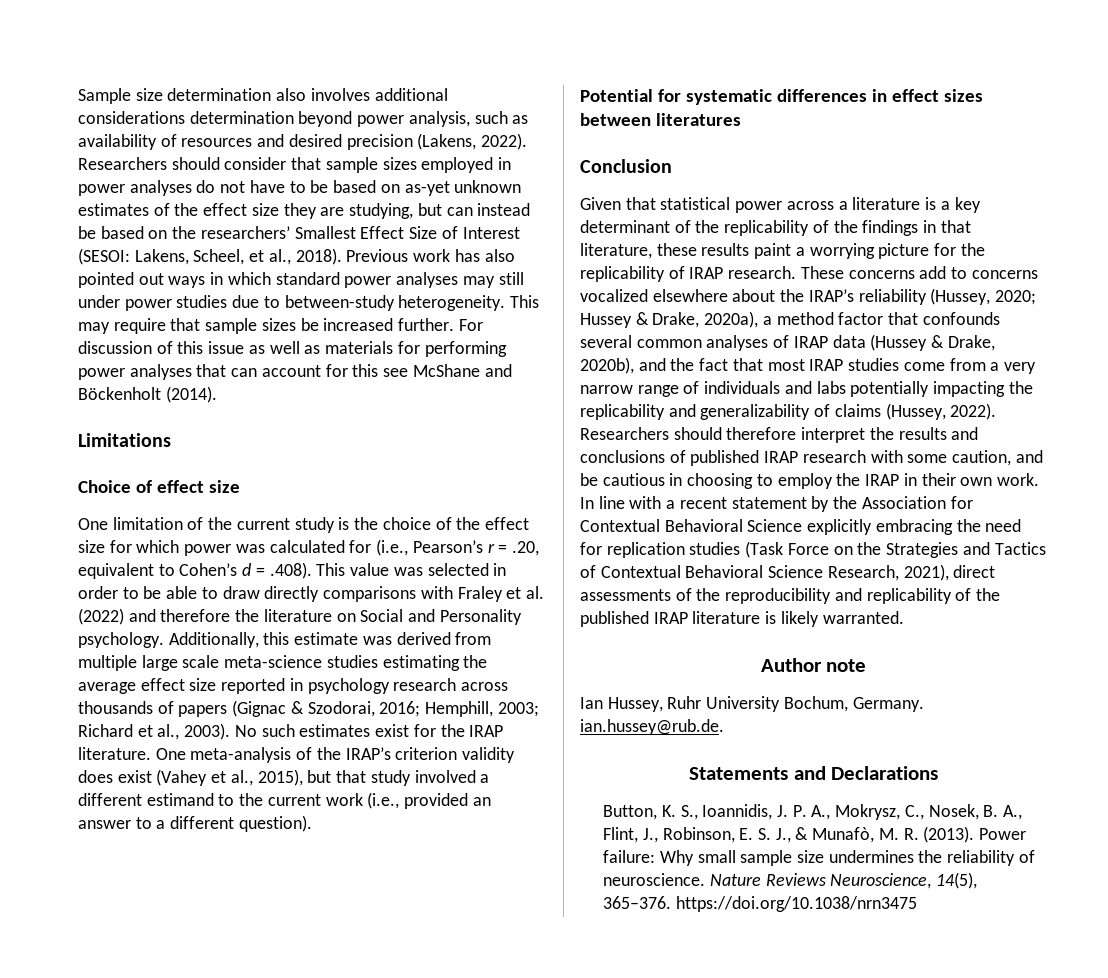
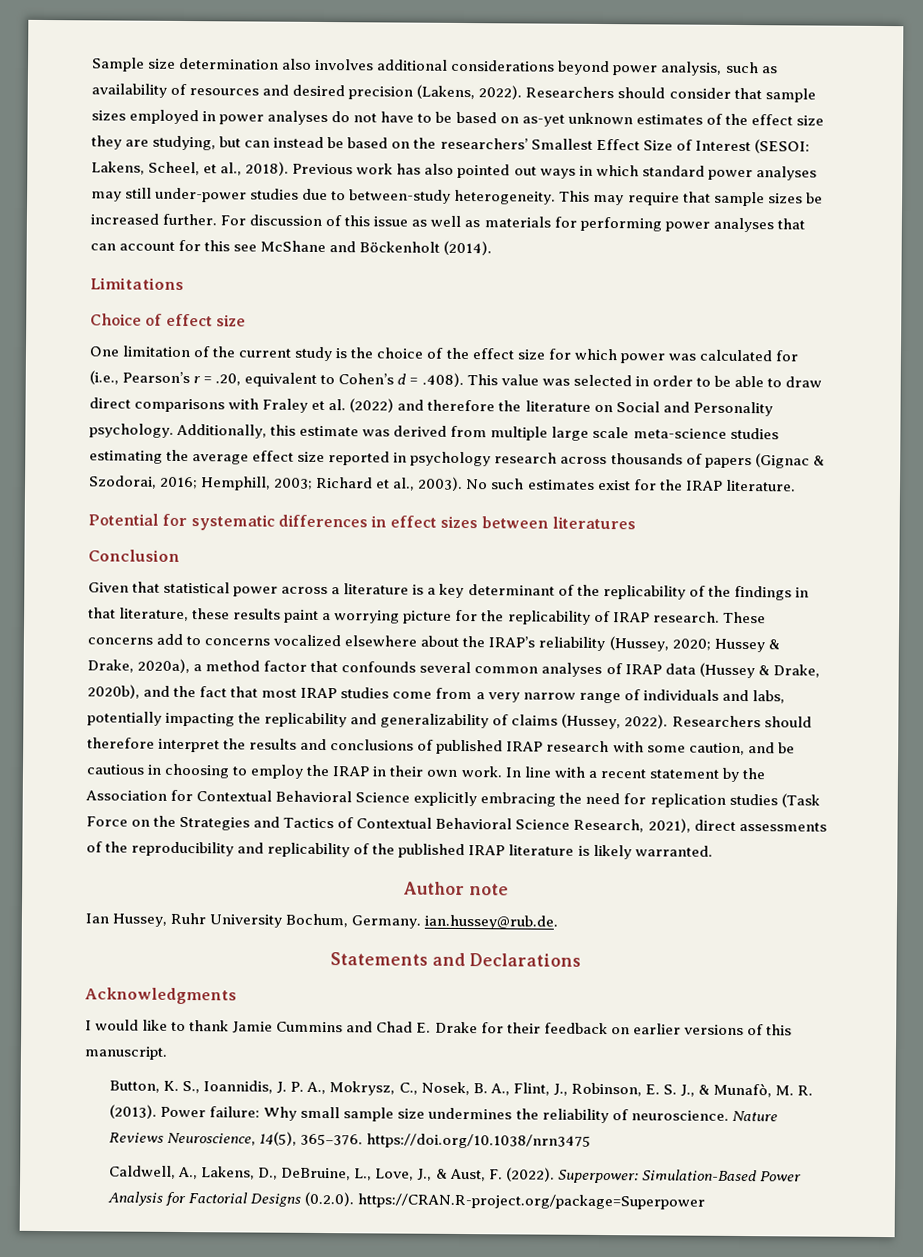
- Sample size determination also involves additional considerations determination beyond power analysis, such as availability of resources and desired precision (Lakens, 2022).
+ Sample size determination also involves additional considerations beyond power analysis, such as availability of resources and desired precision (Lakens, 2022).
- Previous work has also pointed out ways in which standard power analyses may still under power studies due to between-study heterogeneity.
+ Previous work has also pointed out ways in which standard power analyses may still under-power studies due to between-study heterogeneity.
- One limitation of the current study is the choice of the effect size for which power was calculated for (i.e., Pearson’s r = .20, equivalent to Cohen’s d = .408). This value was selected in order to be able to draw directly comparisons with Fraley et al. (2022) and therefore the literature on Social and Personality psychology.
+ One limitation of the current study is the choice of the effect size for which power was calculated for (i.e., Pearson’s r = .20, equivalent to Cohen’s d = .408). This value was selected in order to be able to draw direct comparisons with Fraley et al. (2022) and therefore the literature on Social and Personality psychology.
- One meta-analysis of the IRAP’s criterion validity does exist (Vahey et al., 2015), but that study involved a different estimand to the current work (i.e., provided an answer to a different question).
- These concerns add to concerns vocalized elsewhere about the IRAP’s reliability (Hussey, 2020; Hussey & Drake, 2020a), a method factor that confounds several common analyses of IRAP data (Hussey & Drake, 2020b), and the fact that most IRAP studies come from a very narrow range of individuals and labs potentially impacting the replicability and generalizability of claims (Hussey, 2022).
+ These concerns add to concerns vocalized elsewhere about the IRAP’s reliability (Hussey, 2020; Hussey & Drake, 2020a), a method factor that confounds several common analyses of IRAP data (Hussey & Drake, 2020b), and the fact that most IRAP studies come from a very narrow range of individuals and labs, potentially impacting the replicability and generalizability of claims (Hussey, 2022).
+ Acknowledgments
+ I would like to thank Jamie Cummins and Chad E. Drake for their feedback on earlier versions of this manuscript.
+ Caldwell, A., Lakens, D., DeBruine, L., Love, J., & Aust, F. (2022). Superpower: Simulation-Based Power Analysis for Factorial Designs (0.2.0). https://CRAN.R-project.org/package=Superpower

